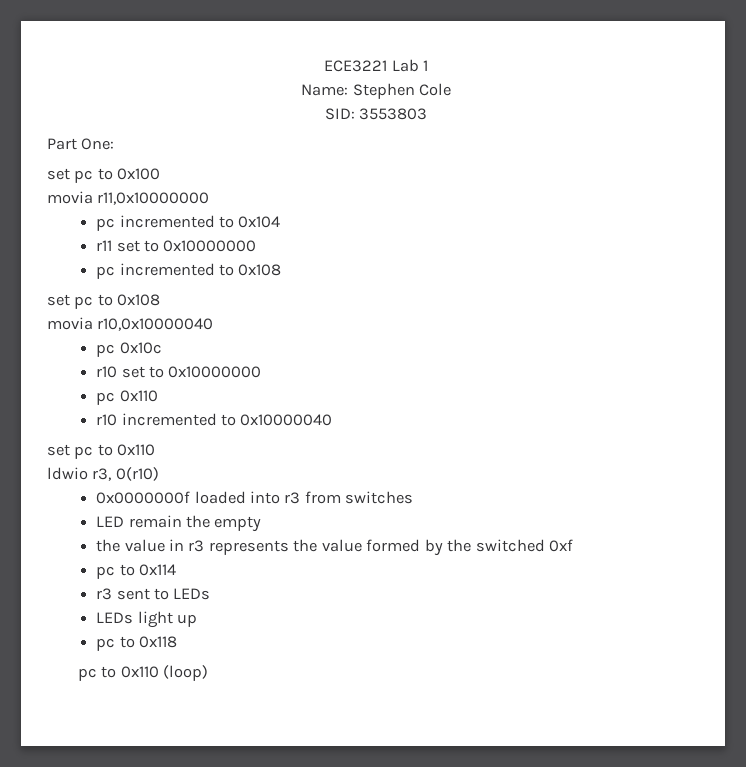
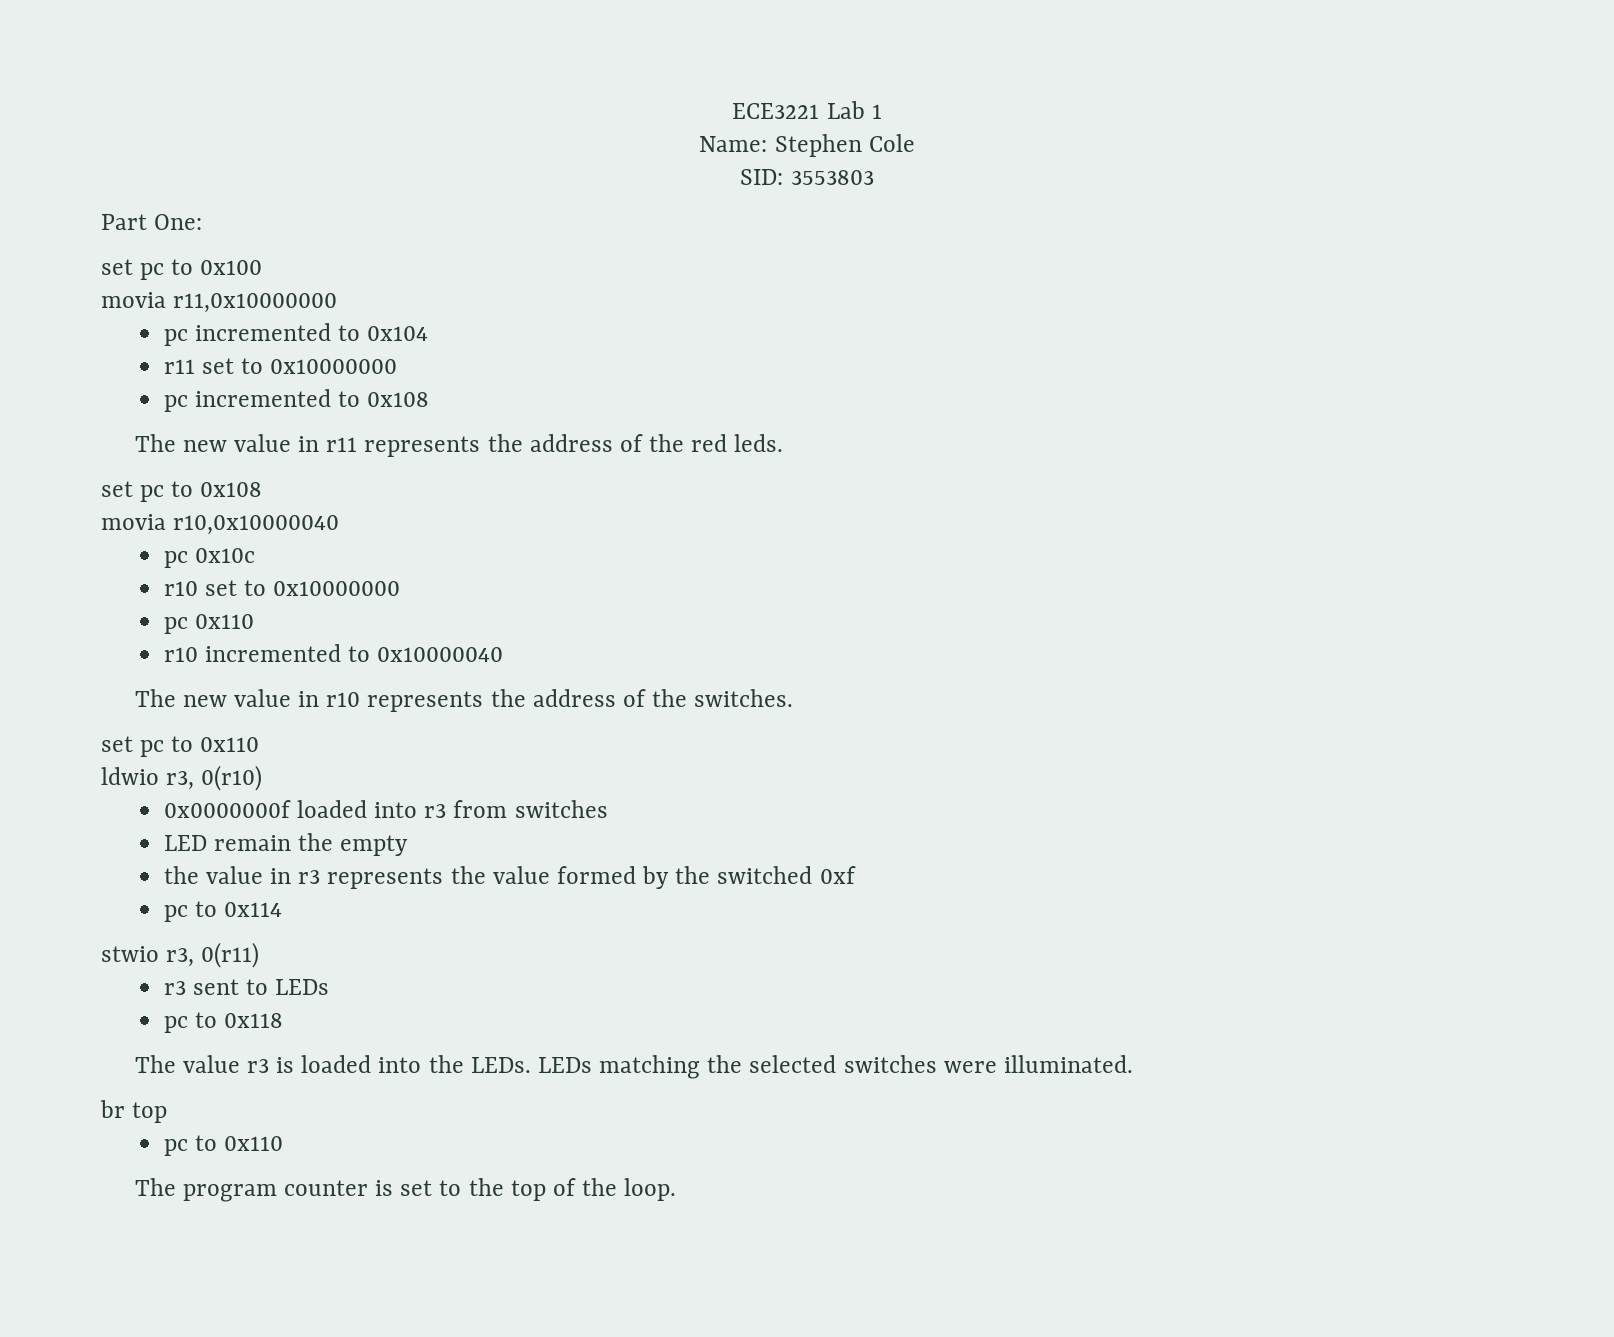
+ The new value in r11 represents the address of the red leds.
+ The new value in r10 represents the address of the switches.
+ stwio r3, 0(r11)
- LEDs light up
- pc to 0x110 (loop)
+ The value r3 is loaded into the LEDs. LEDs matching the selected switches were illuminated.
+ br top
+ pc to 0x110
+ The program counter is set to the top of the loop.

